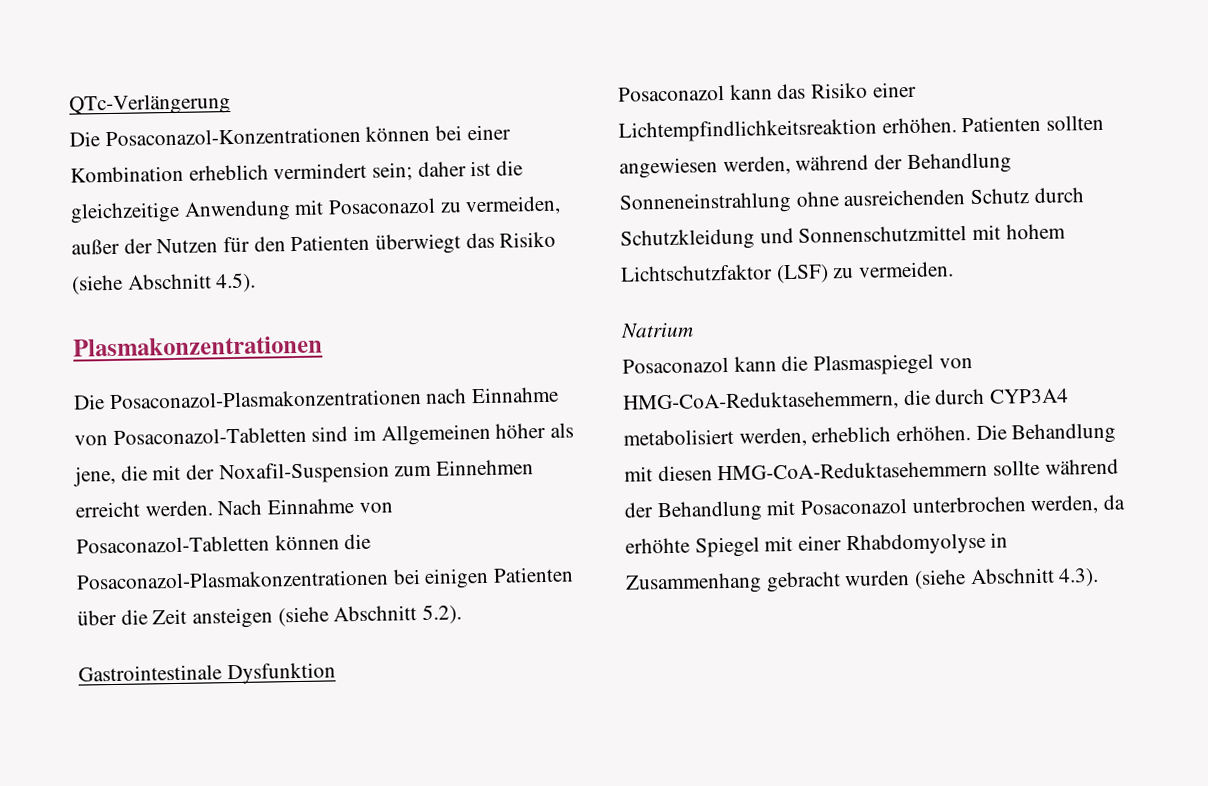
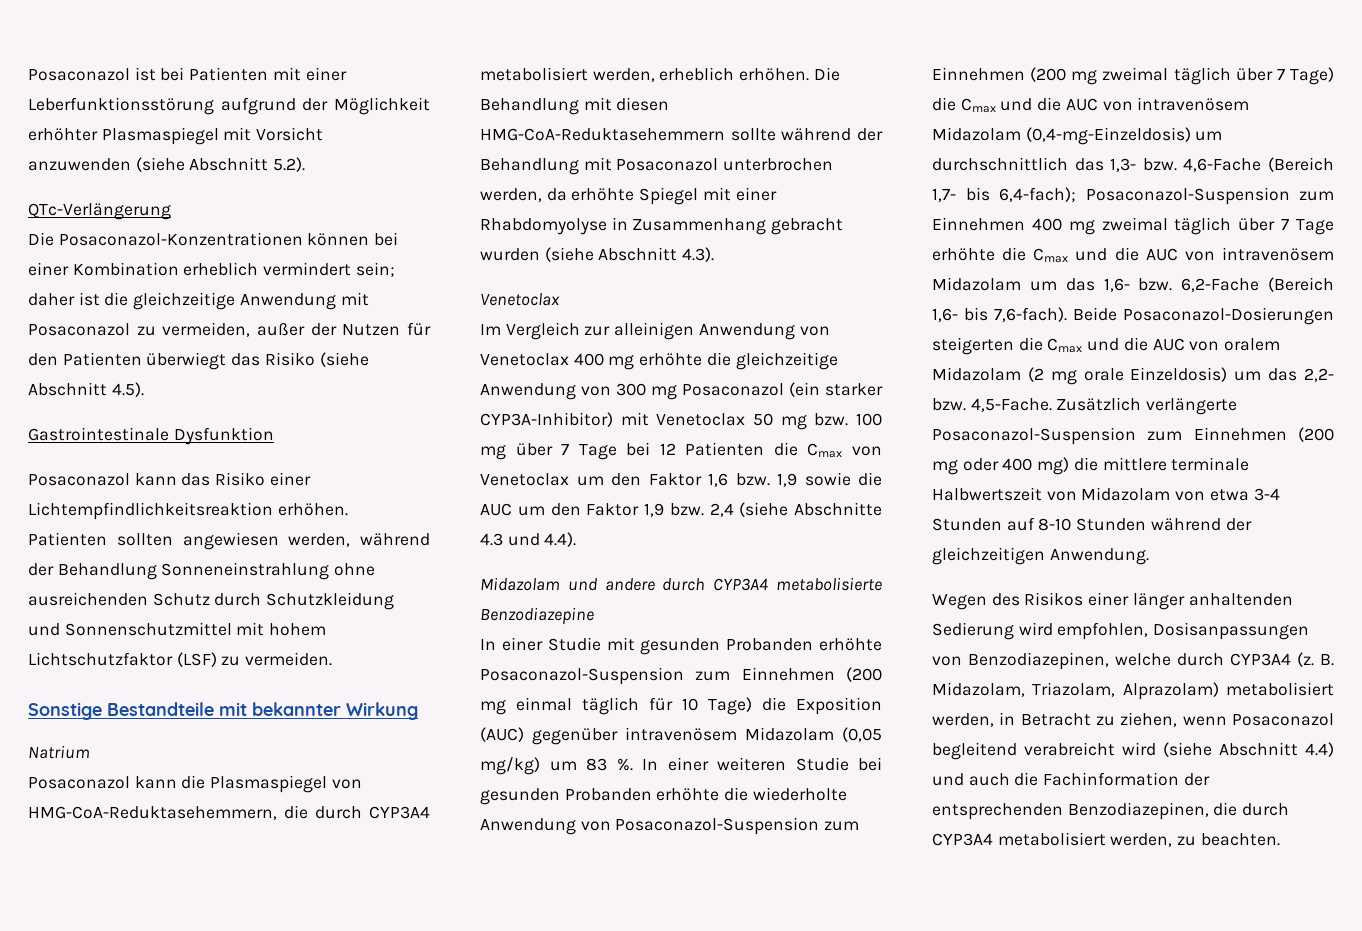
+ Posaconazol ist bei Patienten mit einer Leberfunktionsstörung aufgrund der Möglichkeit erhöhter Plasmaspiegel mit Vorsicht anzuwenden (siehe Abschnitt 5.2).
- Plasmakonzentrationen
- Die Posaconazol-Plasmakonzentrationen nach Einnahme von Posaconazol-Tabletten sind im Allgemeinen höher als jene, die mit der Noxafil-Suspension zum Einnehmen erreicht werden. Nach Einnahme von Posaconazol-Tabletten können die Posaconazol-Plasmakonzentrationen bei einigen Patienten über die Zeit ansteigen (siehe Abschnitt 5.2).
+ Sonstige Bestandteile mit bekannter Wirkung
  Die Behandlung mit diesen HMG-CoA-Reduktasehemmern sollte während der Behandlung mit Posaconazol unterbrochen werden, da erhöhte Spiegel mit einer Rhabdomyolyse in Zusammenhang gebracht wurden (siehe Abschnitt 4.3).
+ Venetoclax
+ Im Vergleich zur alleinigen Anwendung von Venetoclax 400 mg erhöhte die gleichzeitige Anwendung von 300 mg Posaconazol (ein starker CYP3A-Inhibitor) mit Venetoclax 50 mg bzw. 100 mg über 7 Tage bei 12 Patienten die Cmax von Venetoclax um den Faktor 1,6 bzw. 1,9 sowie die AUC um den Faktor 1,9 bzw. 2,4 (siehe Abschnitte 4.3 und 4.4).
+ Midazolam und andere durch CYP3A4 metabolisierte Benzodiazepine
+ In einer Studie mit gesunden Probanden erhöhte Posaconazol-Suspension zum Einnehmen (200 mg einmal täglich für 10 Tage) die Exposition (AUC) gegenüber intravenösem Midazolam (0,05 mg/kg) um 83 %. In einer weiteren Studie bei gesunden Probanden erhöhte die wiederholte Anwendung von Posaconazol-Suspension zum Einnehmen (200 mg zweimal täglich über 7 Tage) die Cmax und die AUC von intravenösem Midazolam (0,4-mg-Einzeldosis) um durchschnittlich das 1,3- bzw. 4,6-Fache (Bereich 1,7- bis 6,4-fach); Posaconazol-Suspension zum Einnehmen 400 mg zweimal täglich über 7 Tage erhöhte die Cmax und die AUC von intravenösem Midazolam um das 1,6- bzw. 6,2-Fache (Bereich 1,6- bis 7,6-fach). Beide Posaconazol-Dosierungen steigerten die Cmax und die AUC von oralem Midazolam (2 mg orale Einzeldosis) um das 2,2- bzw. 4,5-Fache. Zusätzlich verlängerte Posaconazol-Suspension zum Einnehmen (200 mg oder 400 mg) die mittlere terminale Halbwertszeit von Midazolam von etwa 3-4 Stunden auf 8-10 Stunden während der gleichzeitigen Anwendung.
+ Wegen des Risikos einer länger anhaltenden Sedierung wird empfohlen, Dosisanpassungen von Benzodiazepinen, welche durch CYP3A4 (z. B. Midazolam, Triazolam, Alprazolam) metabolisiert werden, in Betracht zu ziehen, wenn Posaconazol begleitend verabreicht wird (siehe Abschnitt 4.4) und auch die Fachinformation der entsprechenden Benzodiazepinen, die durch CYP3A4 metabolisiert werden, zu beachten.

